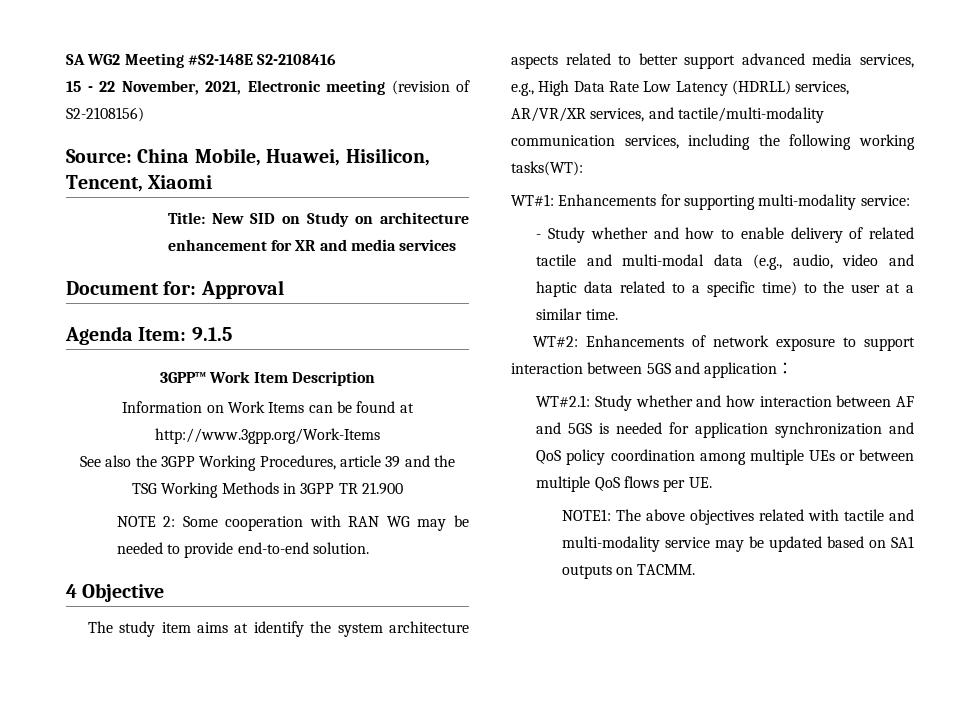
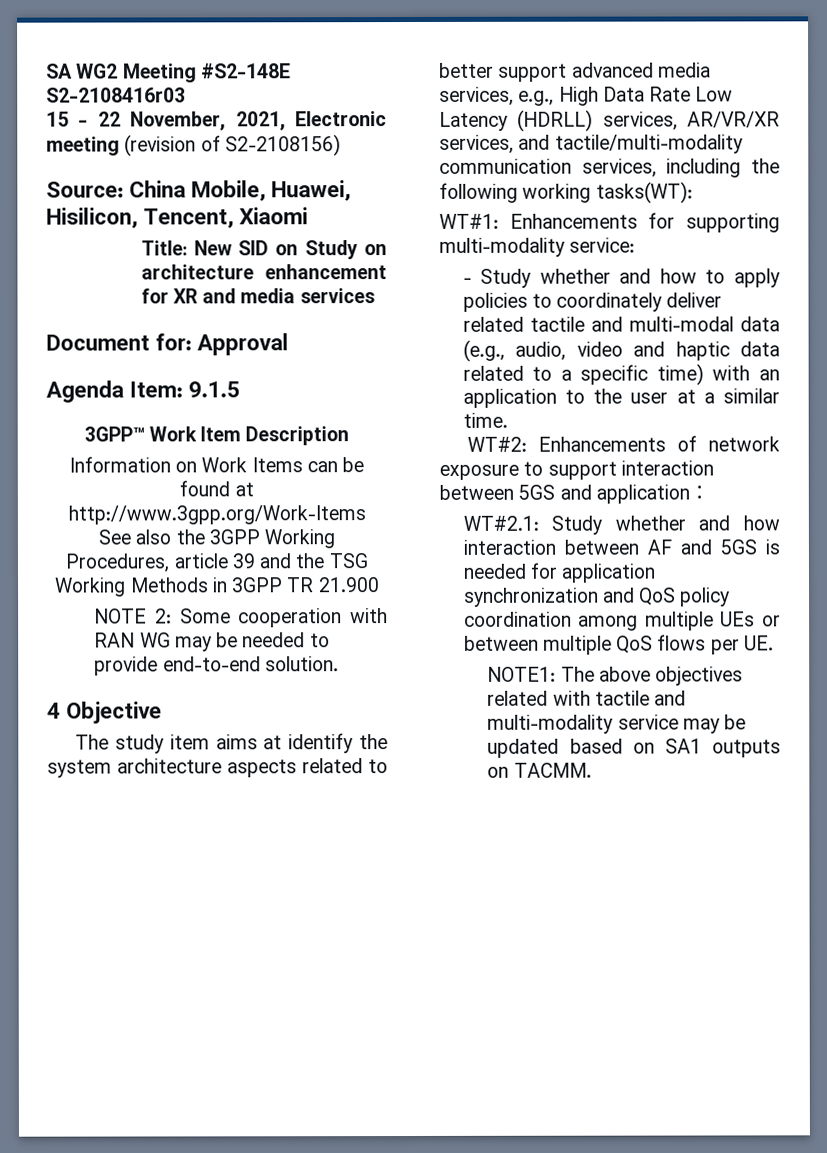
- SA WG2 Meeting #S2-148E S2-2108416
+ SA WG2 Meeting #S2-148E S2-2108416r03
- - Study whether and how to enable delivery of related tactile and multi-modal data (e.g., audio, video and haptic data related to a specific time) to the user at a similar time.
+ - Study whether and how to apply policies to coordinately deliver related tactile and multi-modal data (e.g., audio, video and haptic data related to a specific time) with an application to the user at a similar time.

